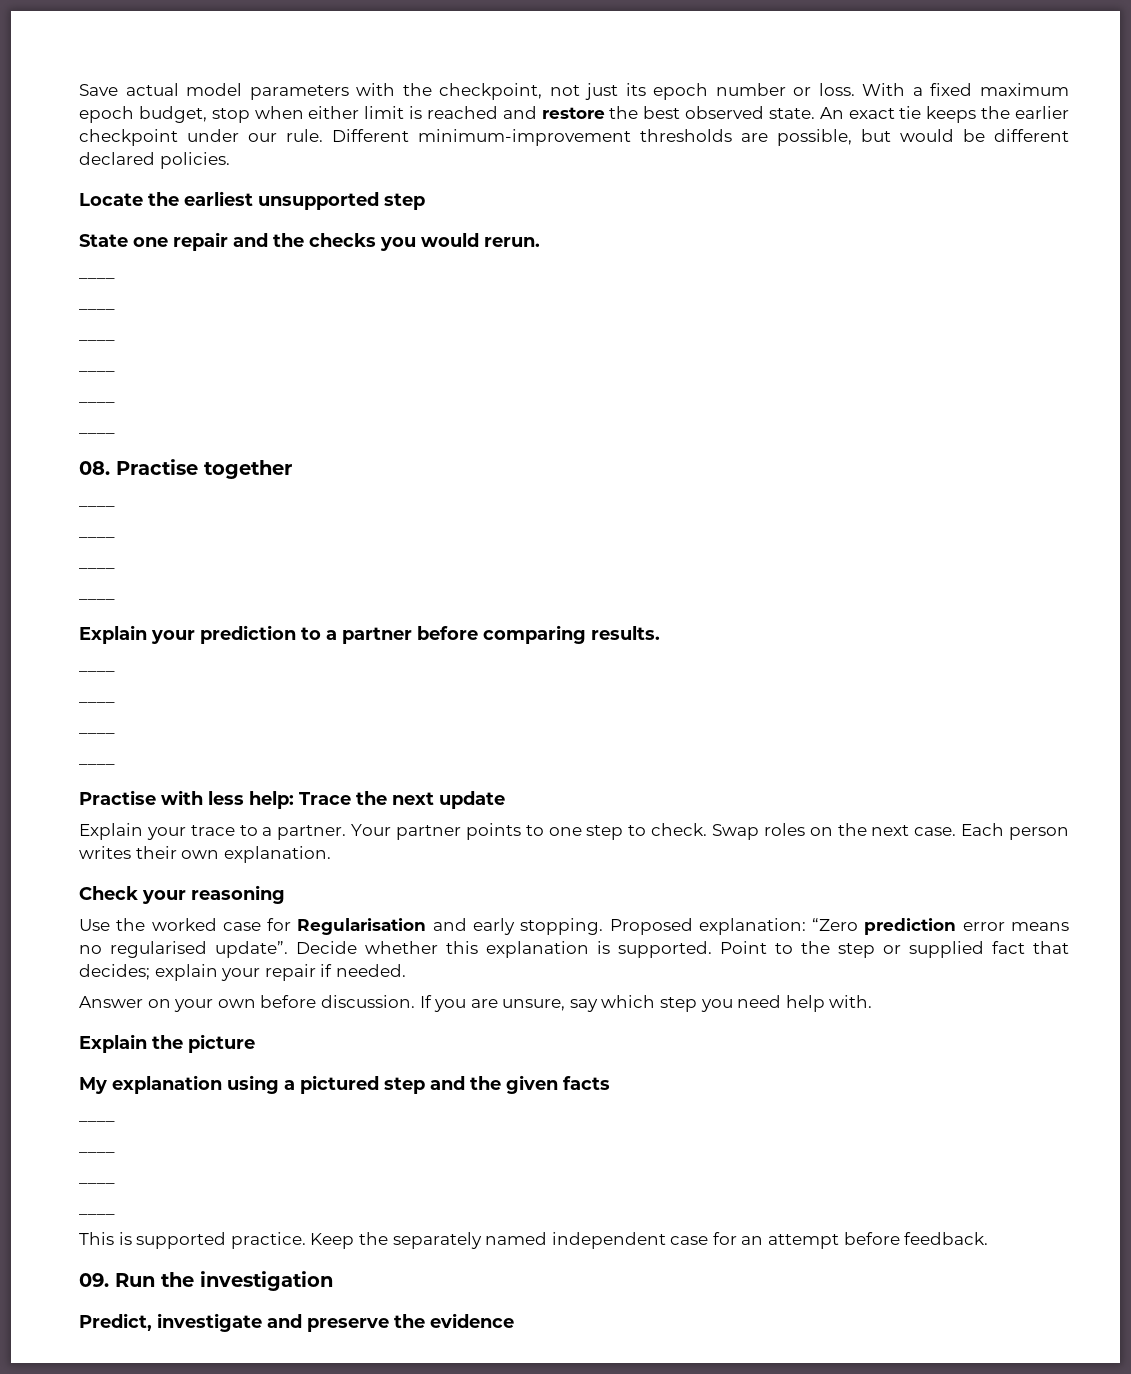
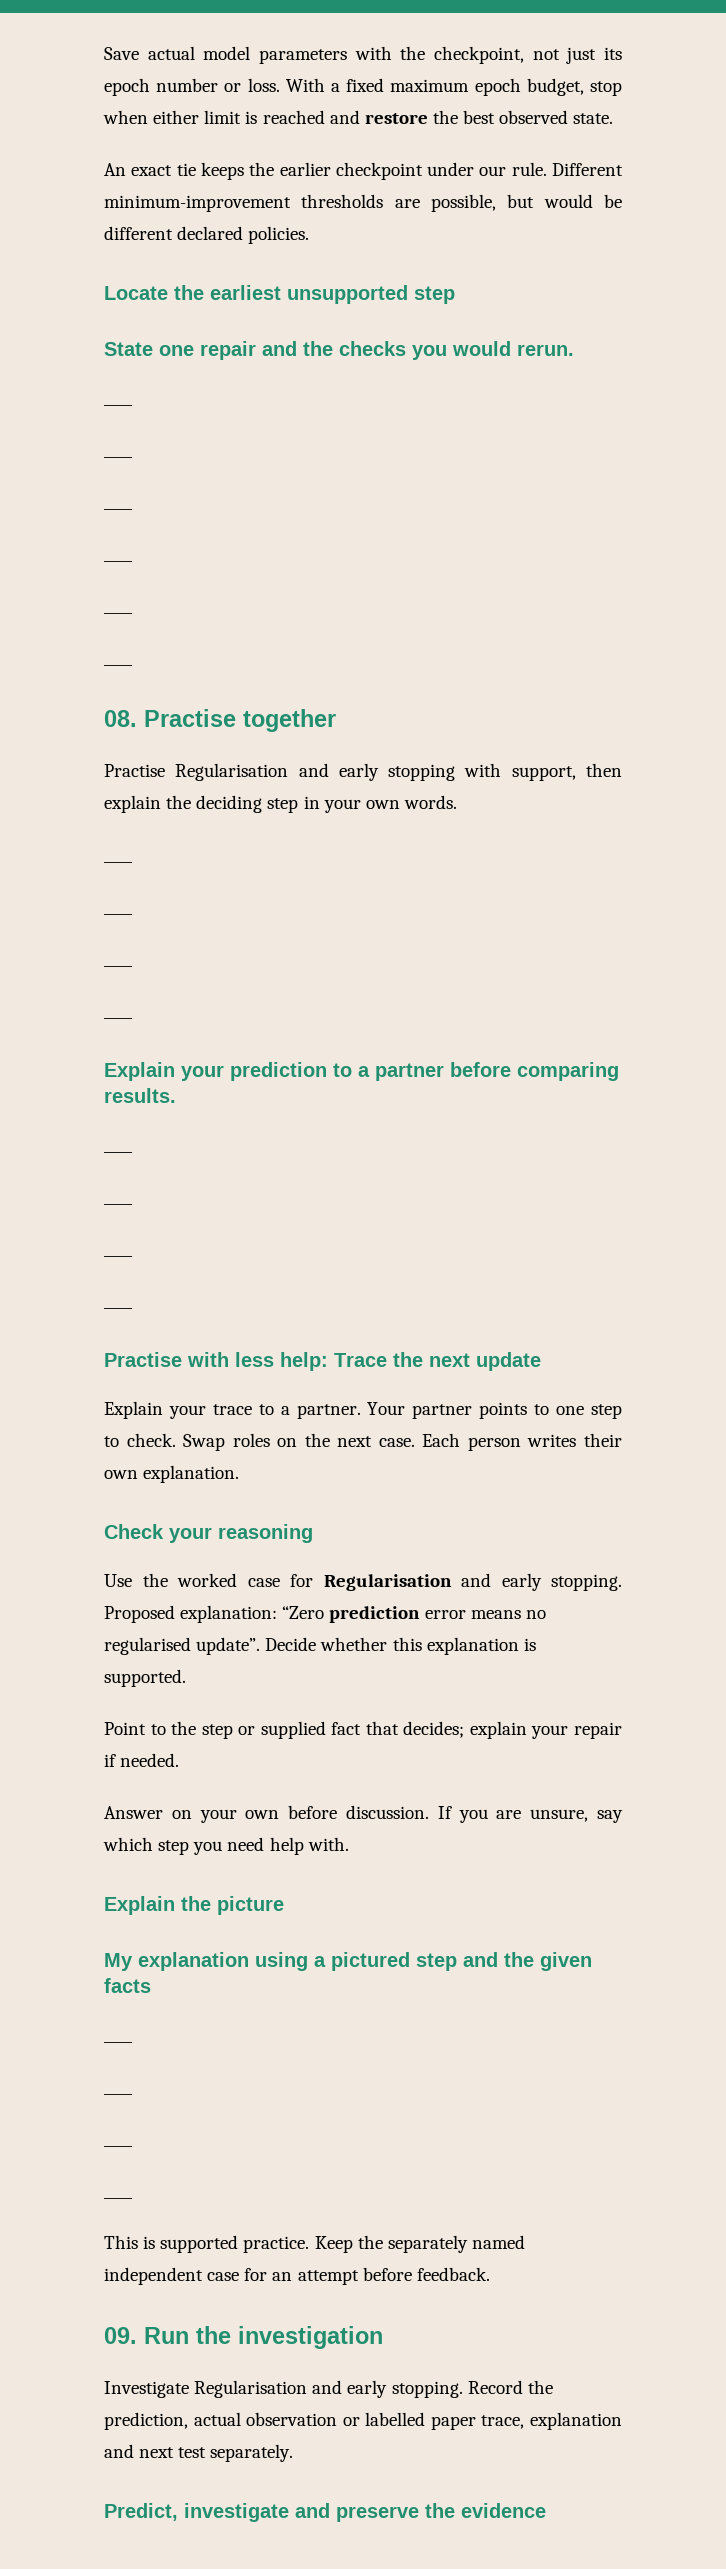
- With a fixed maximum epoch budget, stop when either limit is reached and restore the best observed state. An exact tie keeps the earlier checkpoint under our rule.
+ With a fixed maximum epoch budget, stop when either limit is reached and restore the best observed state.
+ An exact tie keeps the earlier checkpoint under our rule.
+ Practise Regularisation and early stopping with support, then explain the deciding step in your own words.
- Decide whether this explanation is supported. Point to the step or supplied fact that decides; explain your repair if needed.
+ Decide whether this explanation is supported.
+ Point to the step or supplied fact that decides; explain your repair if needed.
+ Investigate Regularisation and early stopping. Record the prediction, actual observation or labelled paper trace, explanation and next test separately.

